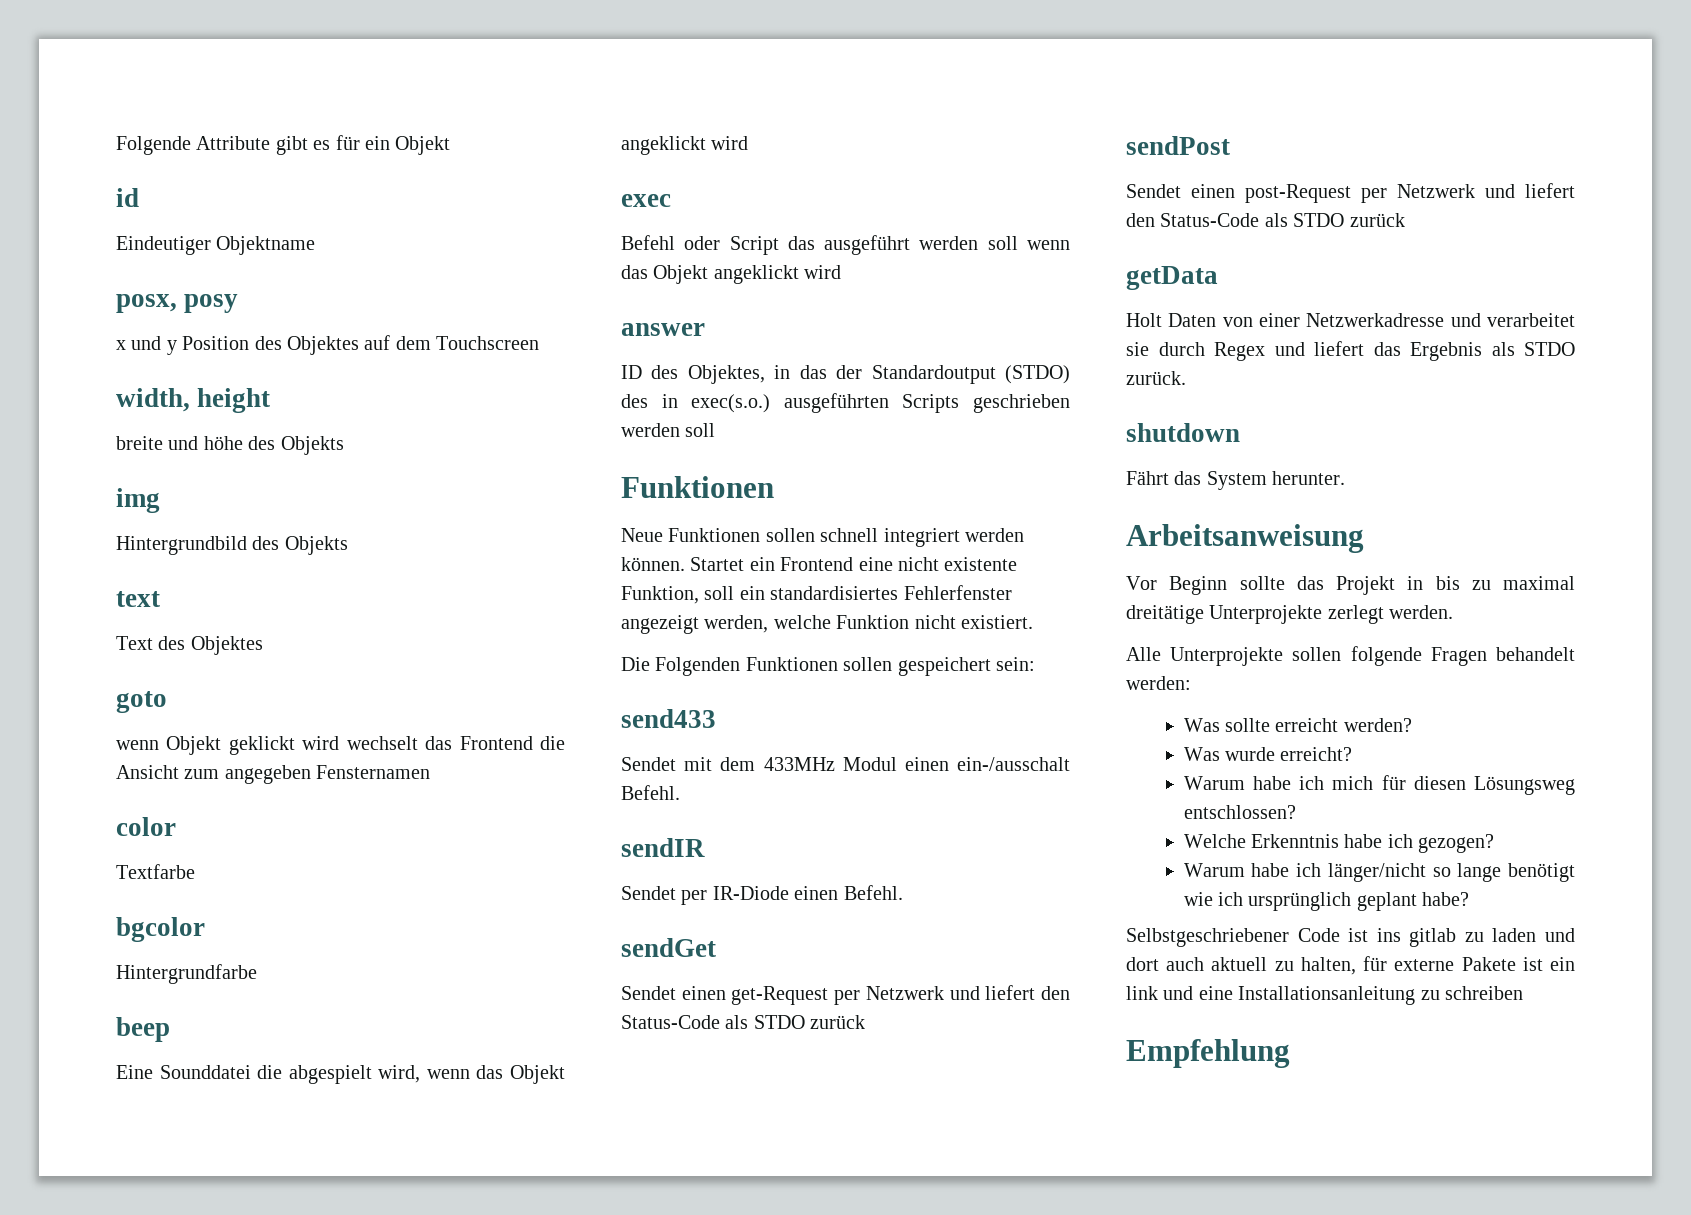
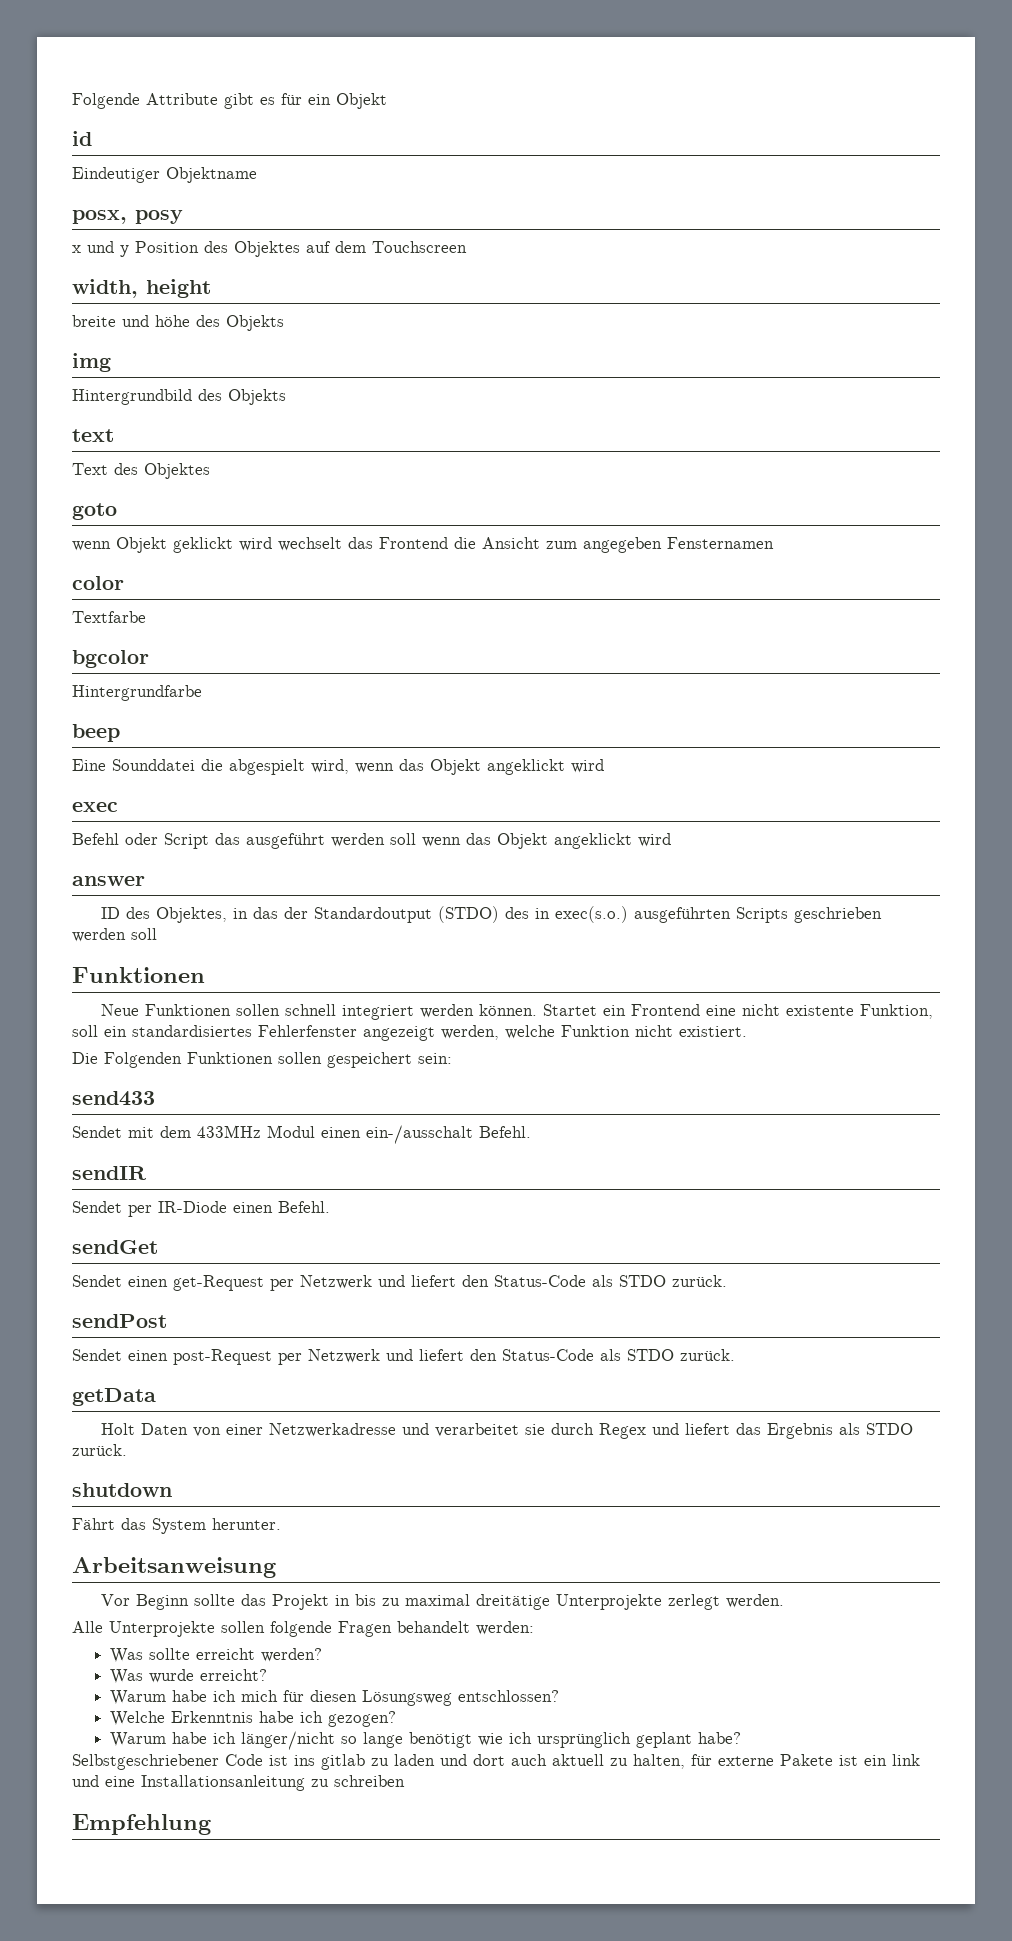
- Sendet einen get-Request per Netzwerk und liefert den Status-Code als STDO zurück
+ Sendet einen get-Request per Netzwerk und liefert den Status-Code als STDO zurück.
- Sendet einen post-Request per Netzwerk und liefert den Status-Code als STDO zurück
+ Sendet einen post-Request per Netzwerk und liefert den Status-Code als STDO zurück.

